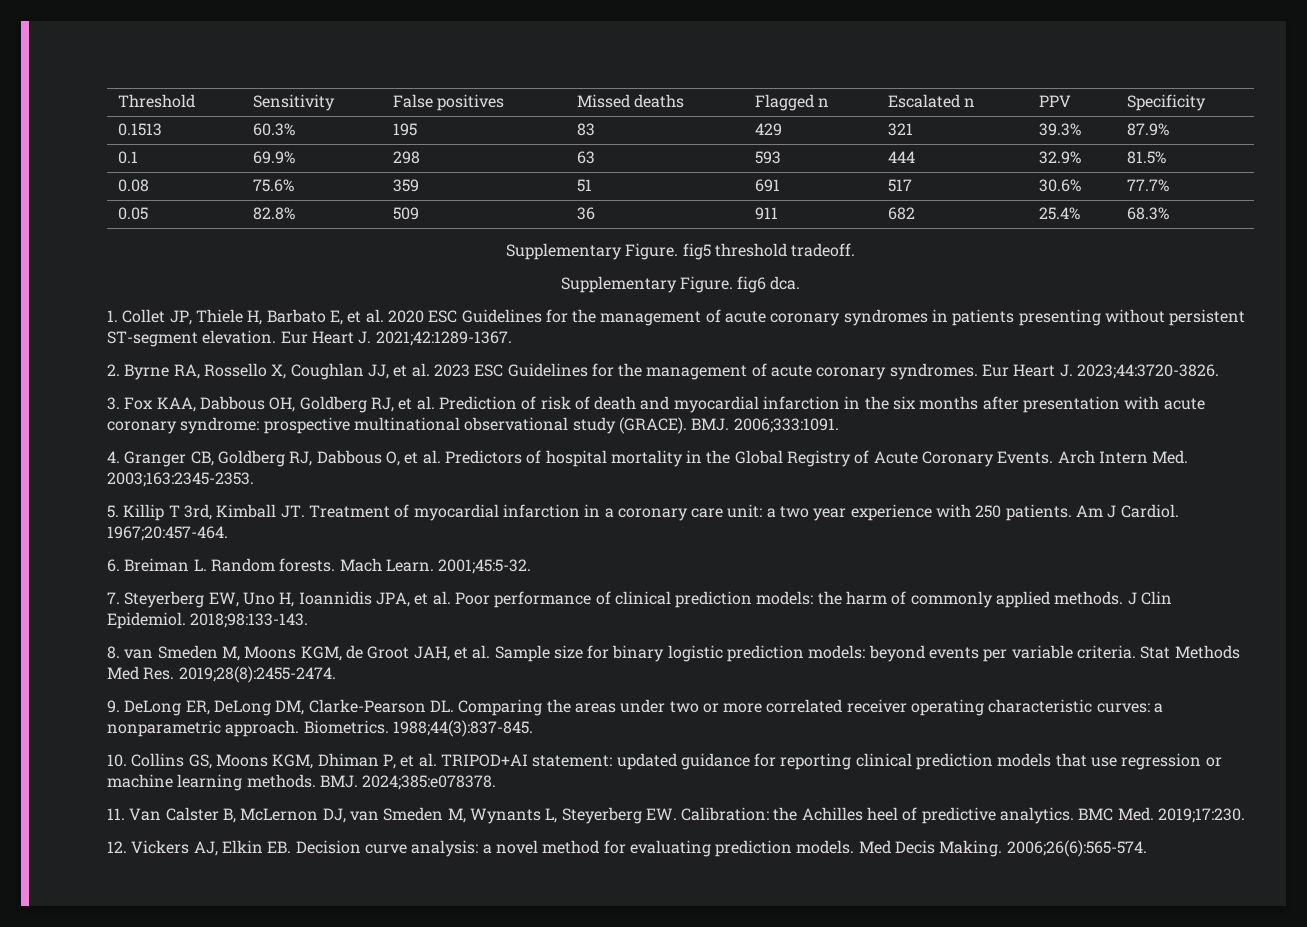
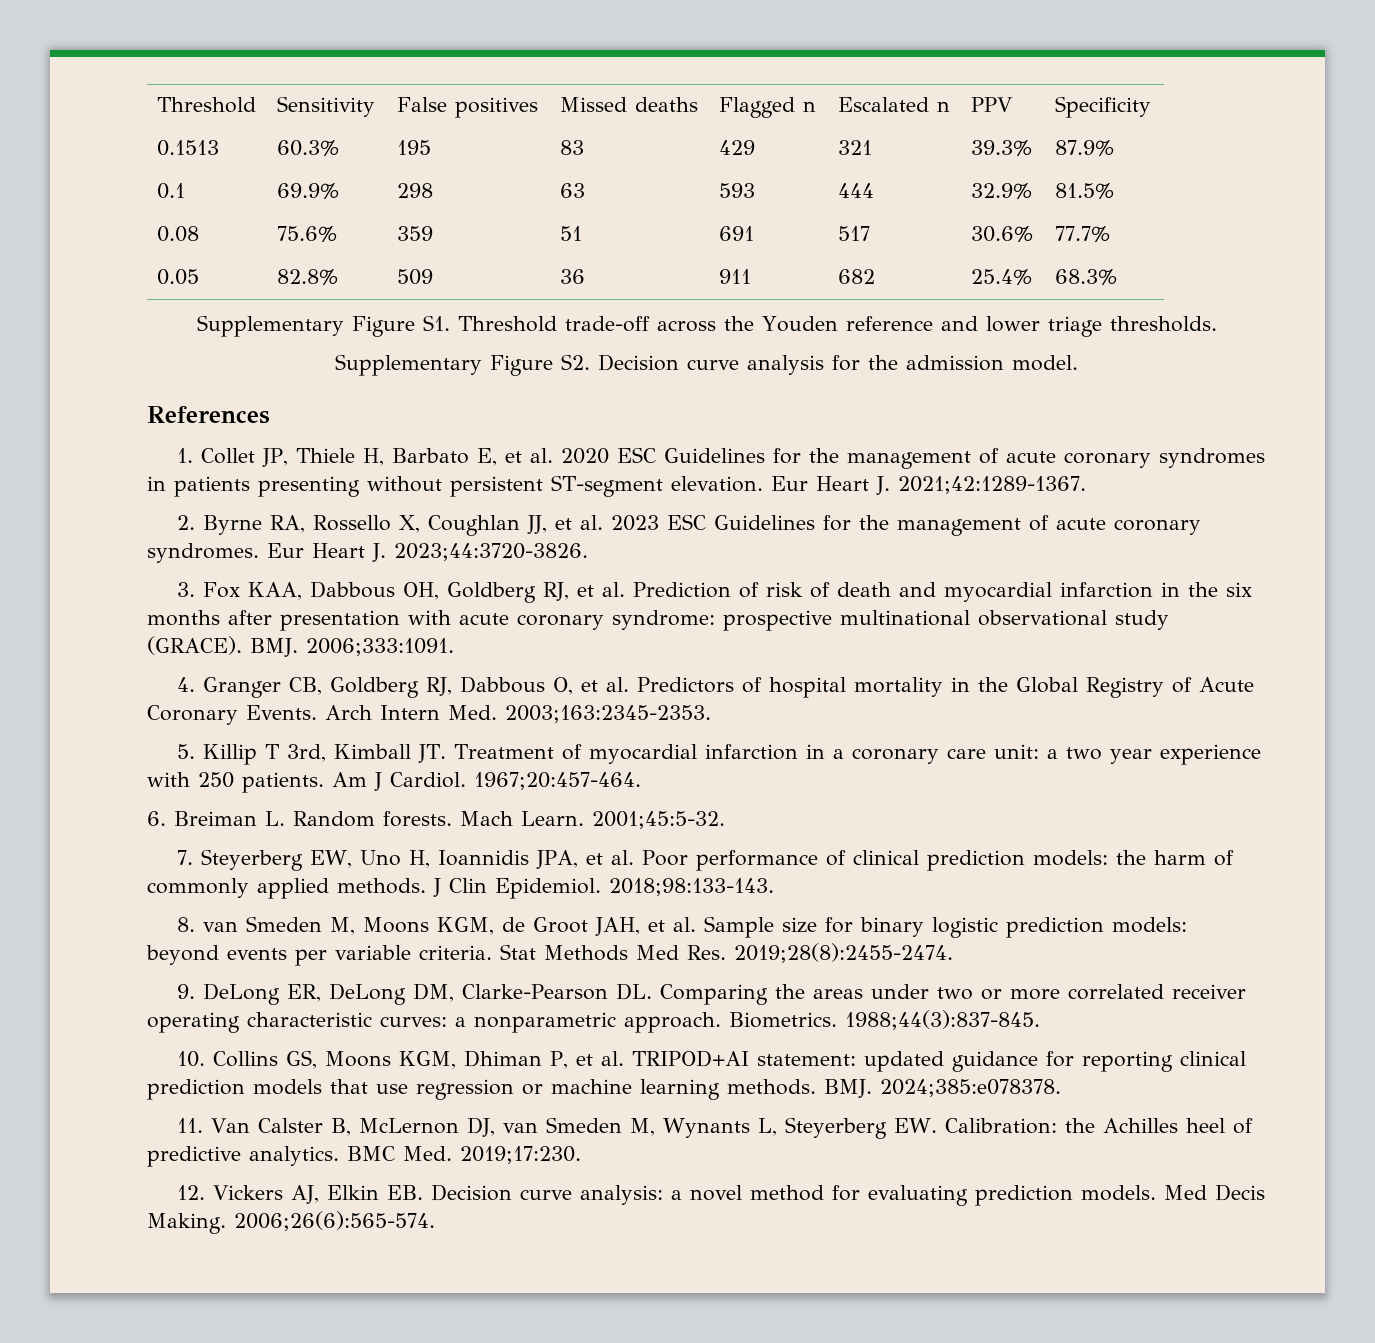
- Supplementary Figure. fig5 threshold tradeoff.
- Supplementary Figure. fig6 dca.
+ Supplementary Figure S1. Threshold trade-off across the Youden reference and lower triage thresholds.
+ Supplementary Figure S2. Decision curve analysis for the admission model.
+ References

